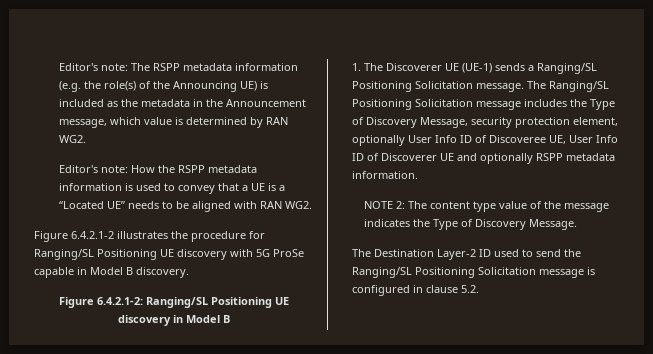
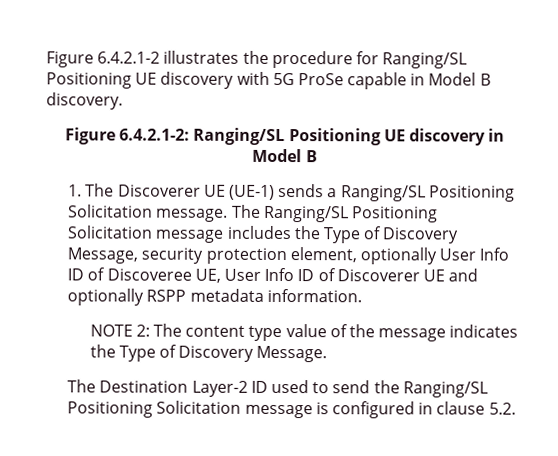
- Editor's note: The RSPP metadata information (e.g. the role(s) of the Announcing UE) is included as the metadata in the Announcement message, which value is determined by RAN WG2.
- Editor's note: How the RSPP metadata information is used to convey that a UE is a “Located UE” needs to be aligned with RAN WG2.

